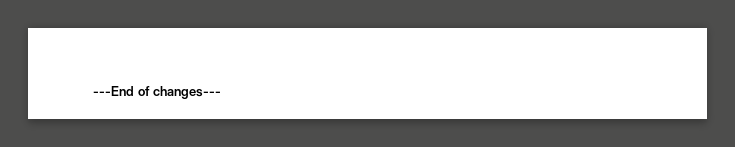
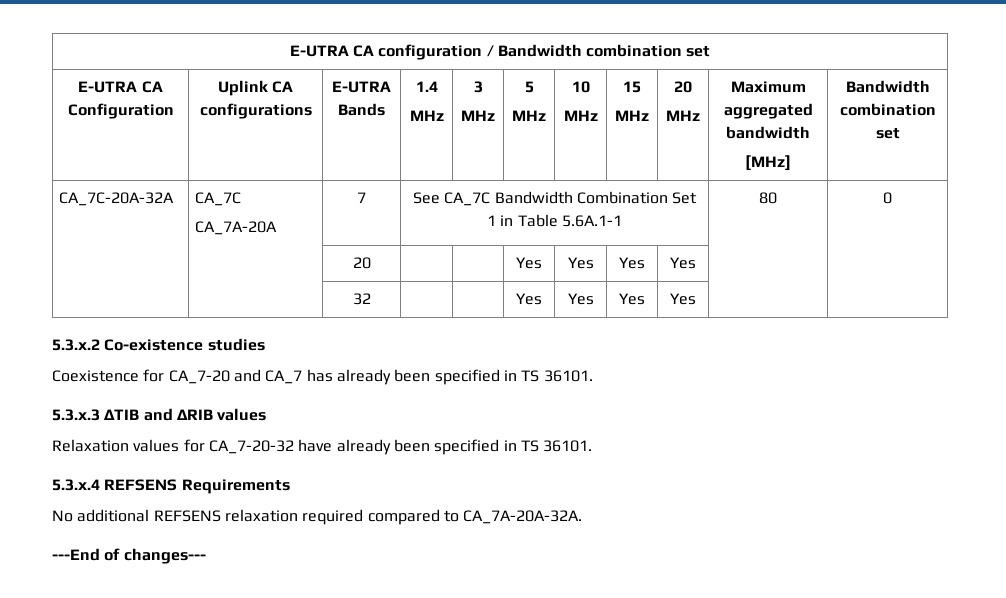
+ E-UTRA CA configuration / Bandwidth combination set
+ E-UTRA CA Configuration | Uplink CA configurations | E-UTRA Bands | 1.4
+ MHz | 3
+ MHz | 5
+ MHz | 10
+ MHz | 15
+ MHz | 20
+ MHz | Maximum aggregated bandwidth
+ [MHz] | Bandwidth combination set
+ CA_7C-20A-32A | CA_7C
+ CA_7A-20A | 7 | See CA_7C Bandwidth Combination Set 1 in Table 5.6A.1-1 | 80 | 0
+ | | 20 | | | Yes | Yes | Yes | Yes | |
+ | | 32 | | | Yes | Yes | Yes | Yes | |
+ 5.3.x.2 Co-existence studies
+ Coexistence for CA_7-20 and CA_7 has already been specified in TS 36101.
+ 5.3.x.3 ∆TIB and ∆RIB values
+ Relaxation values for CA_7-20-32 have already been specified in TS 36101.
+ 5.3.x.4 REFSENS Requirements
+ No additional REFSENS relaxation required compared to CA_7A-20A-32A.

